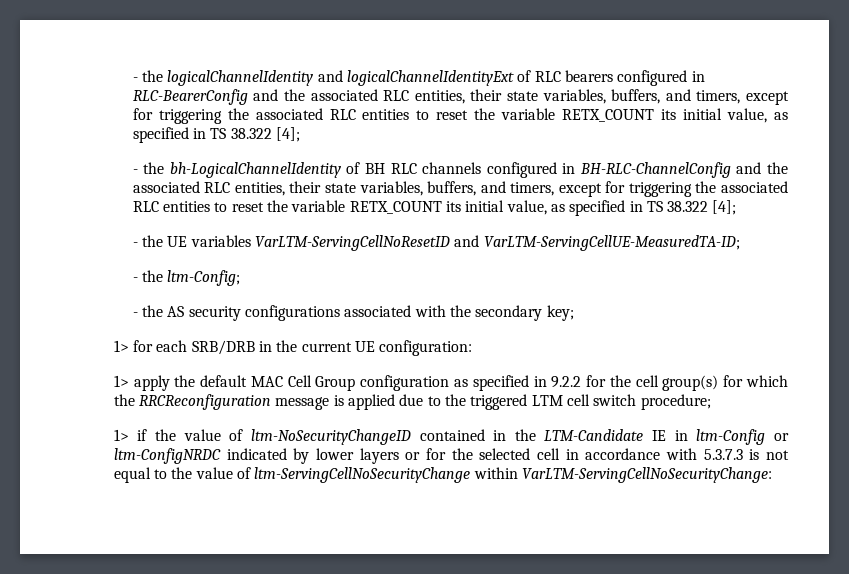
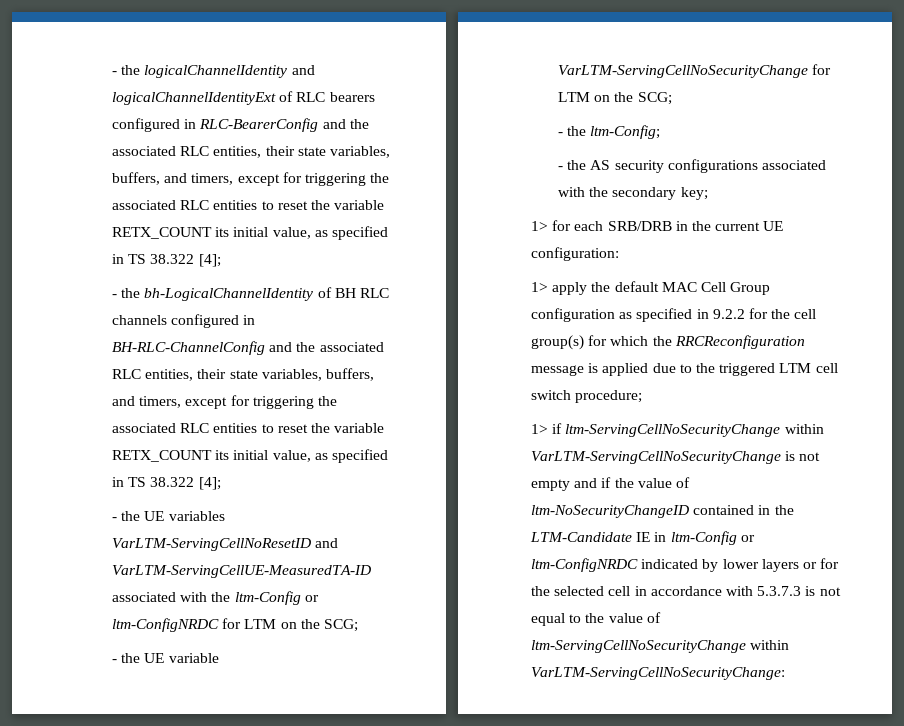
- - the UE variables VarLTM-ServingCellNoResetID and VarLTM-ServingCellUE-MeasuredTA-ID;
+ - the UE variables VarLTM-ServingCellNoResetID and VarLTM-ServingCellUE-MeasuredTA-ID associated with the ltm-Config or ltm-ConfigNRDC for LTM on the SCG;
+ - the UE variable VarLTM-ServingCellNoSecurityChange for LTM on the SCG;
- 1> if the value of ltm-NoSecurityChangeID contained in the LTM-Candidate IE in ltm-Config or ltm-ConfigNRDC indicated by lower layers or for the selected cell in accordance with 5.3.7.3 is not equal to the value of ltm-ServingCellNoSecurityChange within VarLTM-ServingCellNoSecurityChange:
+ 1> if ltm-ServingCellNoSecurityChange within VarLTM-ServingCellNoSecurityChange is not empty and if the value of ltm-NoSecurityChangeID contained in the LTM-Candidate IE in ltm-Config or ltm-ConfigNRDC indicated by lower layers or for the selected cell in accordance with 5.3.7.3 is not equal to the value of ltm-ServingCellNoSecurityChange within VarLTM-ServingCellNoSecurityChange:

